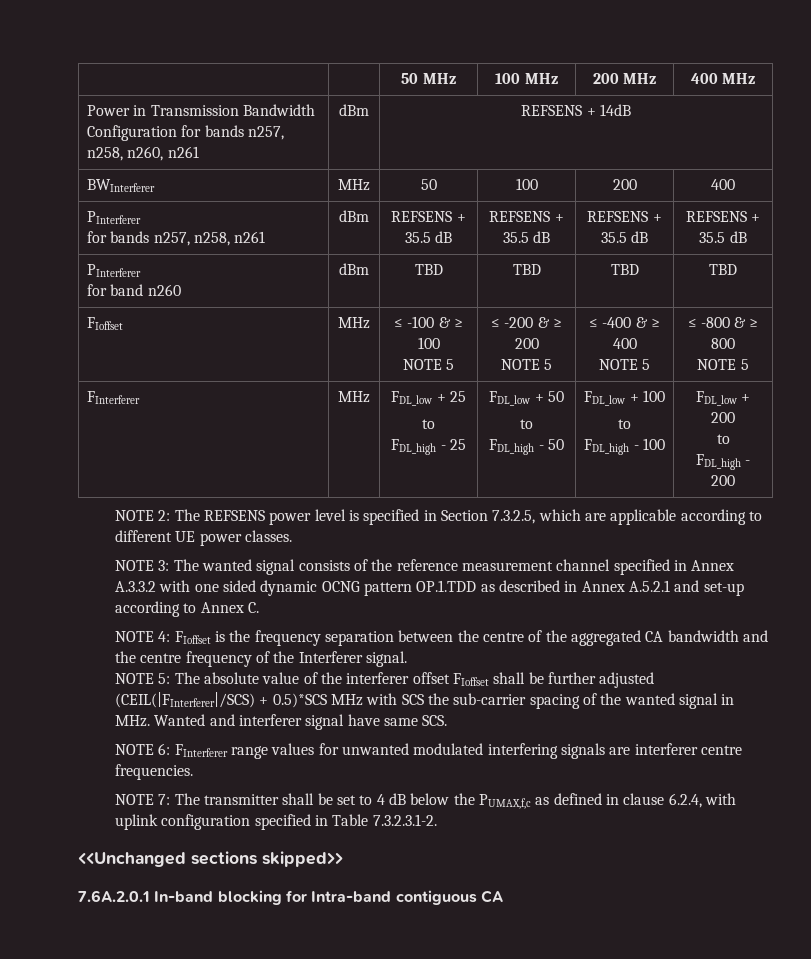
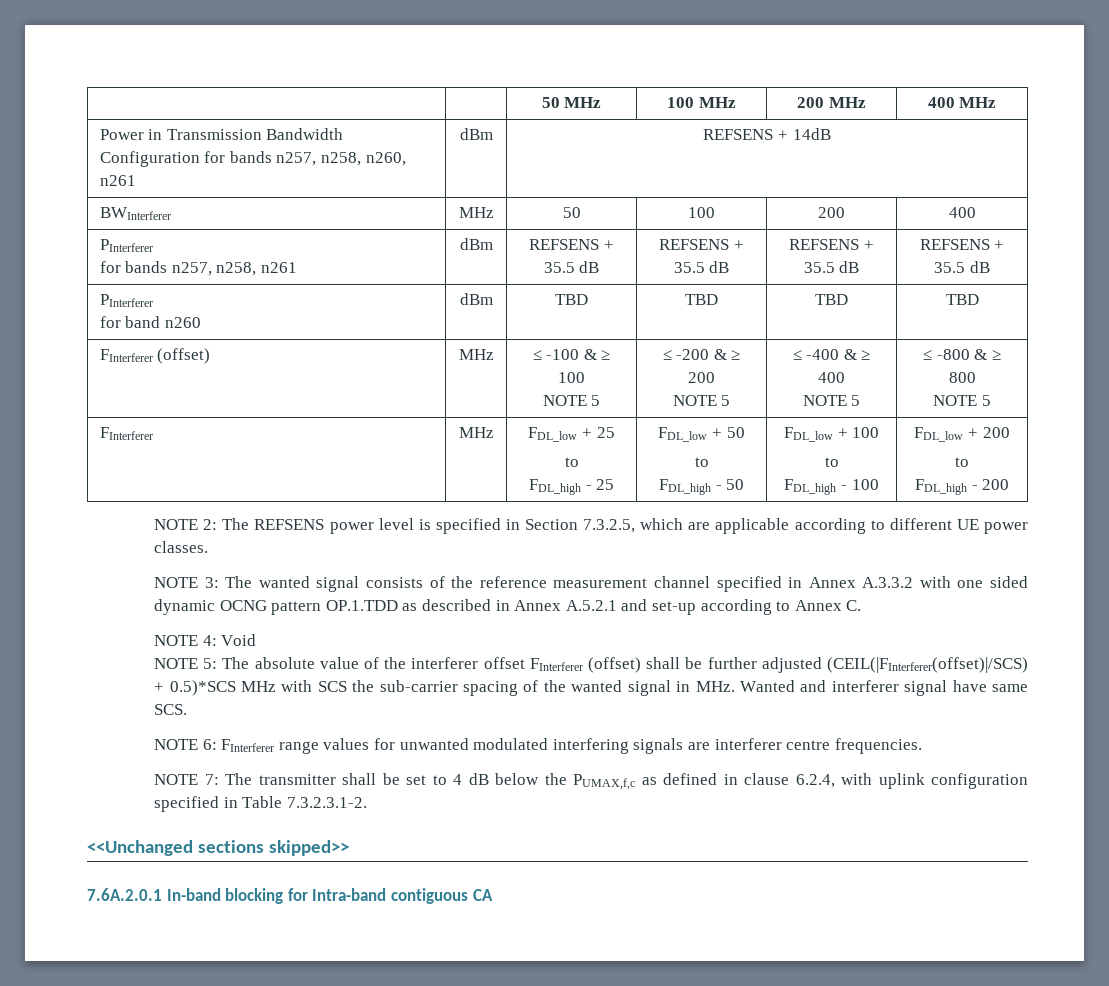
- FIoffset | MHz | ≤ -100 & ≥ 100
+ FInterferer (offset) | MHz | ≤ -100 & ≥ 100
- NOTE 4: FIoffset is the frequency separation between the centre of the aggregated CA bandwidth and the centre frequency of the Interferer signal.
+ NOTE 4: Void
- NOTE 5: The absolute value of the interferer offset FIoffset shall be further adjusted (CEIL(|FInterferer|/SCS) + 0.5)*SCS MHz with SCS the sub-carrier spacing of the wanted signal in MHz. Wanted and interferer signal have same SCS.
+ NOTE 5: The absolute value of the interferer offset FInterferer (offset) shall be further adjusted (CEIL(|FInterferer(offset)|/SCS) + 0.5)*SCS MHz with SCS the sub-carrier spacing of the wanted signal in MHz. Wanted and interferer signal have same SCS.

